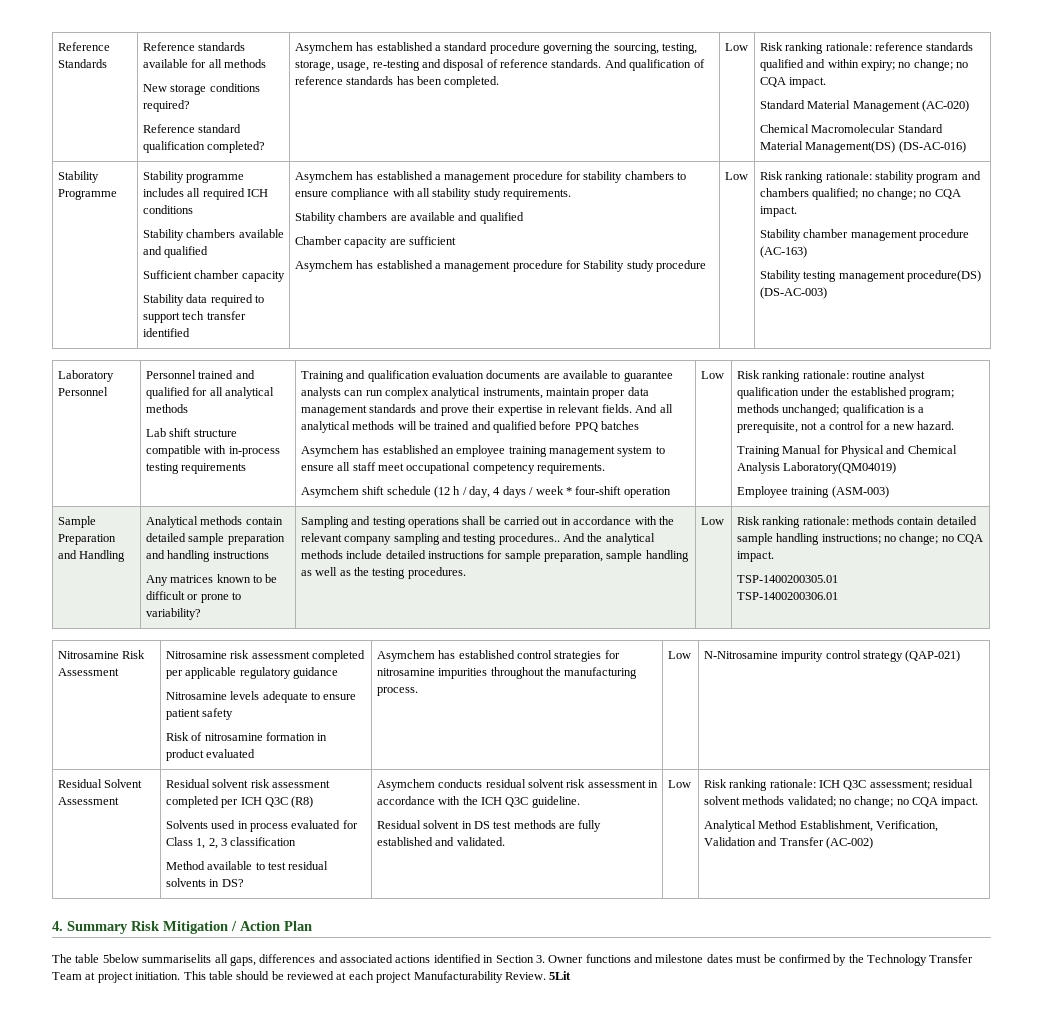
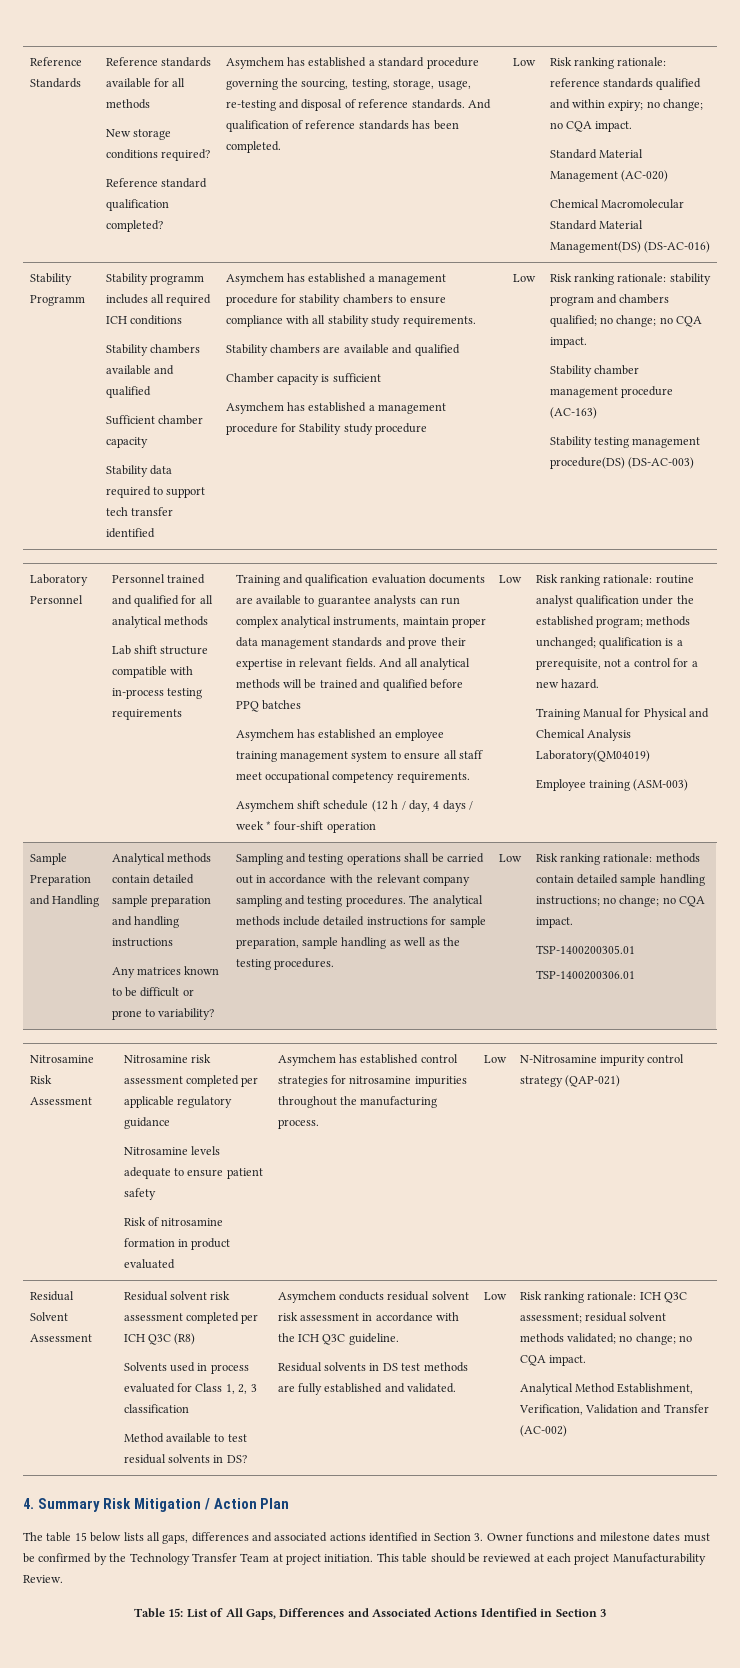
- Stability Programme | Stability programme includes all required ICH conditions
+ Stability Programm | Stability programm includes all required ICH conditions
- Chamber capacity are sufficient
+ Chamber capacity is sufficient
- Sampling and testing operations shall be carried out in accordance with the relevant company sampling and testing procedures.. And the analytical methods include detailed instructions for sample preparation, sample handling as well as the testing procedures.
+ Sampling and testing operations shall be carried out in accordance with the relevant company sampling and testing procedures. The analytical methods include detailed instructions for sample preparation, sample handling as well as the testing procedures.
- Residual solvent in DS test methods are fully established and validated.
+ Residual solvents in DS test methods are fully established and validated.
- The table 5below summariselits all gaps, differences and associated actions identified in Section 3. Owner functions and milestone dates must be confirmed by the Technology Transfer Team at project initiation.
+ The table 15 below lists all gaps, differences and associated actions identified in Section 3. Owner functions and milestone dates must be confirmed by the Technology Transfer Team at project initiation.
- This table should be reviewed at each project Manufacturability Review. 5Lit
+ This table should be reviewed at each project Manufacturability Review.
+ Table 15: List of All Gaps, Differences and Associated Actions Identified in Section 3

